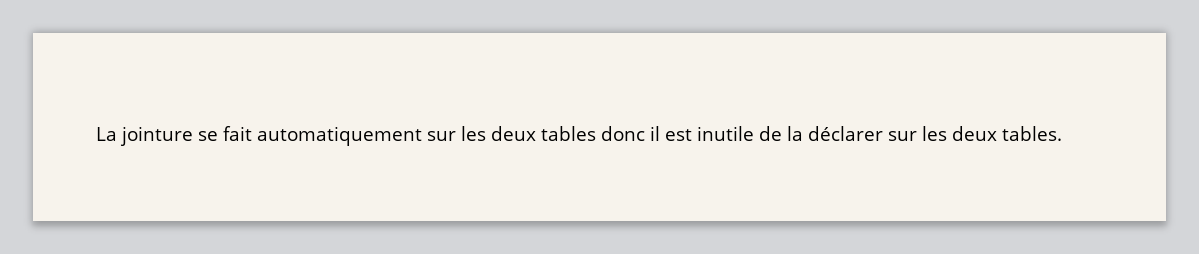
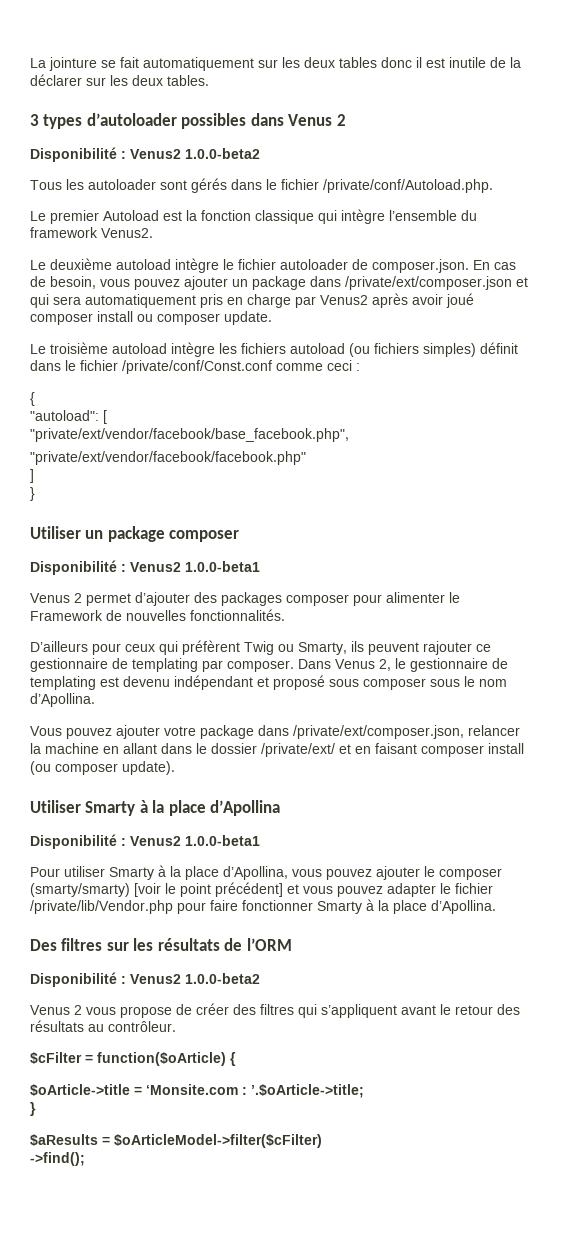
+ 3 types d’autoloader possibles dans Venus 2
+ Disponibilité : Venus2 1.0.0-beta2
+ Tous les autoloader sont gérés dans le fichier /private/conf/Autoload.php.
+ Le premier Autoload est la fonction classique qui intègre l’ensemble du framework Venus2.
+ Le deuxième autoload intègre le fichier autoloader de composer.json. En cas de besoin, vous pouvez ajouter un package dans /private/ext/composer.json et qui sera automatiquement pris en charge par Venus2 après avoir joué composer install ou composer update.
+ Le troisième autoload intègre les fichiers autoload (ou fichiers simples) définit dans le fichier /private/conf/Const.conf comme ceci :
+ {
+ "autoload": [
+ "private/ext/vendor/facebook/base_facebook.php",
+ "private/ext/vendor/facebook/facebook.php"
+ ]
+ }
+ Utiliser un package composer
+ Disponibilité : Venus2 1.0.0-beta1
+ Venus 2 permet d’ajouter des packages composer pour alimenter le Framework de nouvelles fonctionnalités.
+ D’ailleurs pour ceux qui préfèrent Twig ou Smarty, ils peuvent rajouter ce gestionnaire de templating par composer. Dans Venus 2, le gestionnaire de templating est devenu indépendant et proposé sous composer sous le nom d’Apollina.
+ Vous pouvez ajouter votre package dans /private/ext/composer.json, relancer la machine en allant dans le dossier /private/ext/ et en faisant composer install (ou composer update).
+ Utiliser Smarty à la place d’Apollina
+ Disponibilité : Venus2 1.0.0-beta1
+ Pour utiliser Smarty à la place d’Apollina, vous pouvez ajouter le composer (smarty/smarty) [voir le point précédent] et vous pouvez adapter le fichier /private/lib/Vendor.php pour faire fonctionner Smarty à la place d’Apollina.
+ Des filtres sur les résultats de l’ORM
+ Disponibilité : Venus2 1.0.0-beta2
+ Venus 2 vous propose de créer des filtres qui s’appliquent avant le retour des résultats au contrôleur.
+ $cFilter = function($oArticle) {
+ $oArticle->title = ‘Monsite.com : ’.$oArticle->title;
+ }
+ $aResults = $oArticleModel->filter($cFilter)
+ ->find();

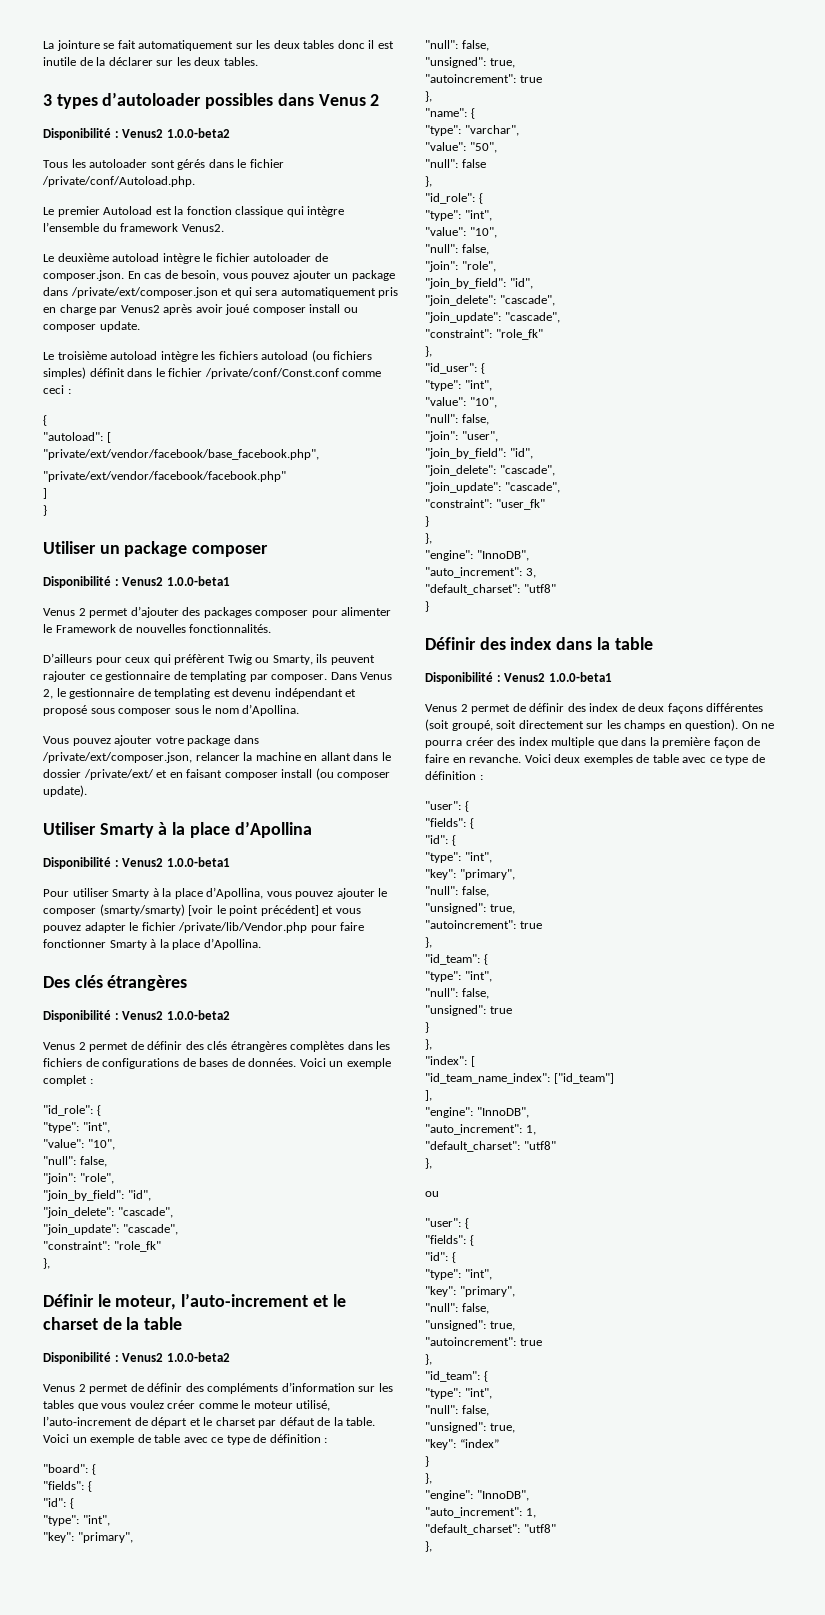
- Des filtres sur les résultats de l’ORM
+ Des clés étrangères
  Disponibilité : Venus2 1.0.0-beta2
- Venus 2 vous propose de créer des filtres qui s’appliquent avant le retour des résultats au contrôleur.
- $cFilter = function($oArticle) {
- $oArticle->title = ‘Monsite.com : ’.$oArticle->title;
+ Venus 2 permet de définir des clés étrangères complètes dans les fichiers de configurations de bases de données. Voici un exemple complet :
+ "id_role": {
+ "type": "int",
+ "value": "10",
+ "null": false,
+ "join": "role",
+ "join_by_field": "id",
+ "join_delete": "cascade",
+ "join_update": "cascade",
+ "constraint": "role_fk"
+ },
+ Définir le moteur, l’auto-increment et le charset de la table
+ Disponibilité : Venus2 1.0.0-beta2
+ Venus 2 permet de définir des compléments d’information sur les tables que vous voulez créer comme le moteur utilisé, l’auto-increment de départ et le charset par défaut de la table. Voici un exemple de table avec ce type de définition :
+ "board": {
+ "fields": {
+ "id": {
+ "type": "int",
+ "key": "primary",
+ "null": false,
+ "unsigned": true,
+ "autoincrement": true
+ },
+ "name": {
+ "type": "varchar",
+ "value": "50",
+ "null": false
+ },
+ "id_role": {
+ "type": "int",
+ "value": "10",
+ "null": false,
+ "join": "role",
+ "join_by_field": "id",
+ "join_delete": "cascade",
+ "join_update": "cascade",
+ "constraint": "role_fk"
+ },
+ "id_user": {
+ "type": "int",
+ "value": "10",
+ "null": false,
+ "join": "user",
+ "join_by_field": "id",
+ "join_delete": "cascade",
+ "join_update": "cascade",
+ "constraint": "user_fk"
  }
- $aResults = $oArticleModel->filter($cFilter)
- ->find();
+ },
+ "engine": "InnoDB",
+ "auto_increment": 3,
+ "default_charset": "utf8"
+ }
+ Définir des index dans la table
+ Disponibilité : Venus2 1.0.0-beta1
+ Venus 2 permet de définir des index de deux façons différentes (soit groupé, soit directement sur les champs en question). On ne pourra créer des index multiple que dans la première façon de faire en revanche. Voici deux exemples de table avec ce type de définition :
+ "user": {
+ "fields": {
+ "id": {
+ "type": "int",
+ "key": "primary",
+ "null": false,
+ "unsigned": true,
+ "autoincrement": true
+ },
+ "id_team": {
+ "type": "int",
+ "null": false,
+ "unsigned": true
+ }
+ },
+ "index": [
+ "id_team_name_index": ["id_team"]
+ ],
+ "engine": "InnoDB",
+ "auto_increment": 1,
+ "default_charset": "utf8"
+ },
+ ou
+ "user": {
+ "fields": {
+ "id": {
+ "type": "int",
+ "key": "primary",
+ "null": false,
+ "unsigned": true,
+ "autoincrement": true
+ },
+ "id_team": {
+ "type": "int",
+ "null": false,
+ "unsigned": true,
+ "key": “index”
+ }
+ },
+ "engine": "InnoDB",
+ "auto_increment": 1,
+ "default_charset": "utf8"
+ },

